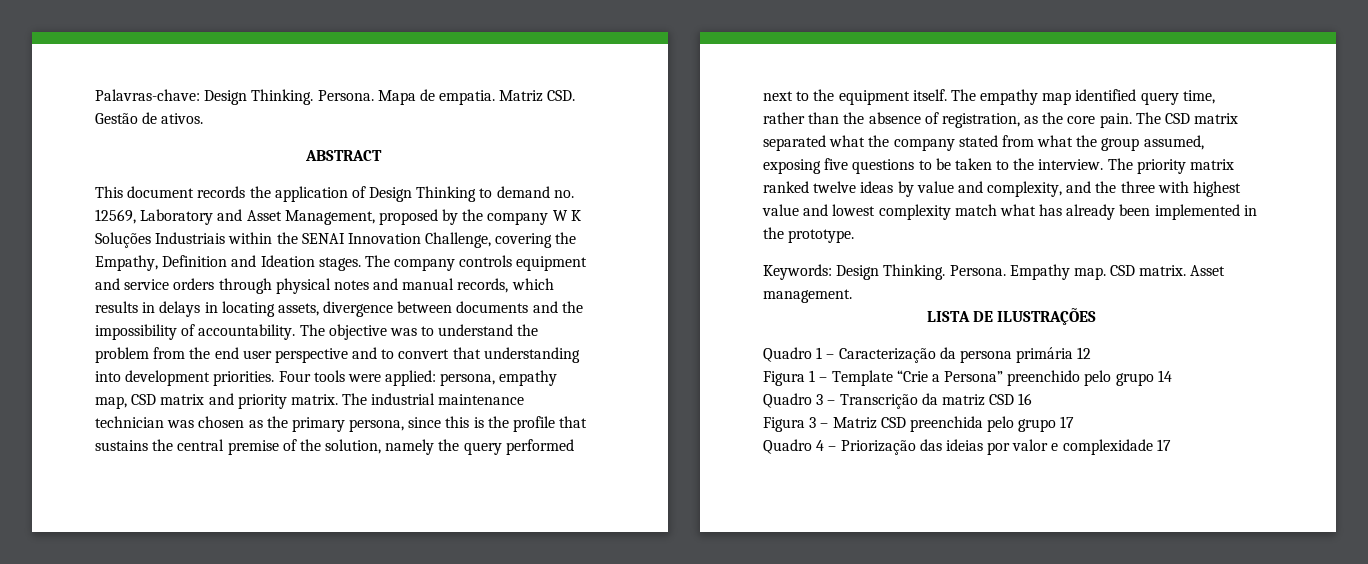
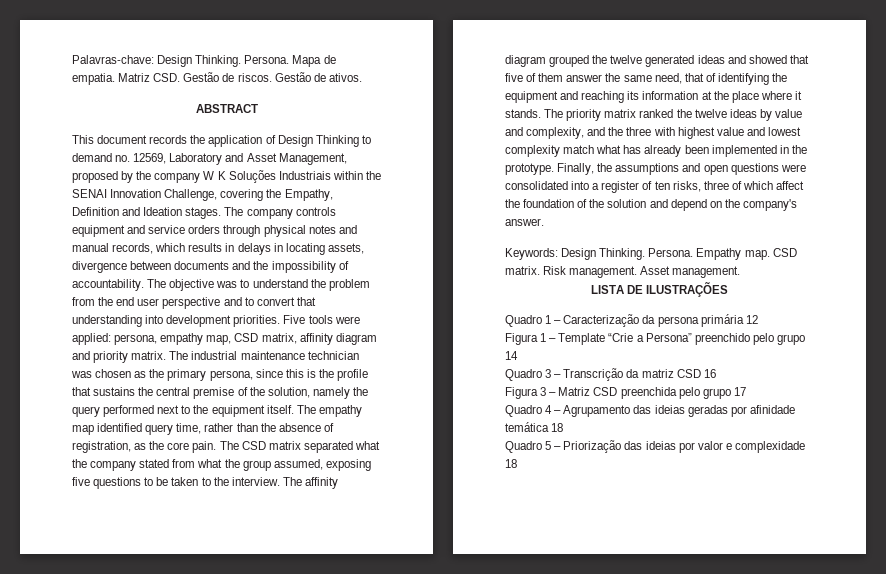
- Matriz CSD. Gestão de ativos.
+ Matriz CSD. Gestão de riscos. Gestão de ativos.
- Four tools were applied: persona, empathy map, CSD matrix and priority matrix.
+ Five tools were applied: persona, empathy map, CSD matrix, affinity diagram and priority matrix.
- The priority matrix ranked twelve ideas by value and complexity, and the three with highest value and lowest complexity match what has already been implemented in the prototype.
+ The affinity diagram grouped the twelve generated ideas and showed that five of them answer the same need, that of identifying the equipment and reaching its information at the place where it stands. The priority matrix ranked the twelve ideas by value and complexity, and the three with highest value and lowest complexity match what has already been implemented in the prototype. Finally, the assumptions and open questions were consolidated into a register of ten risks, three of which affect the foundation of the solution and depend on the company's answer.
+ Risk management.
- Quadro 4 – Priorização das ideias por valor e complexidade 17
+ Quadro 4 – Agrupamento das ideias geradas por afinidade temática 18
+ Quadro 5 – Priorização das ideias por valor e complexidade 18

